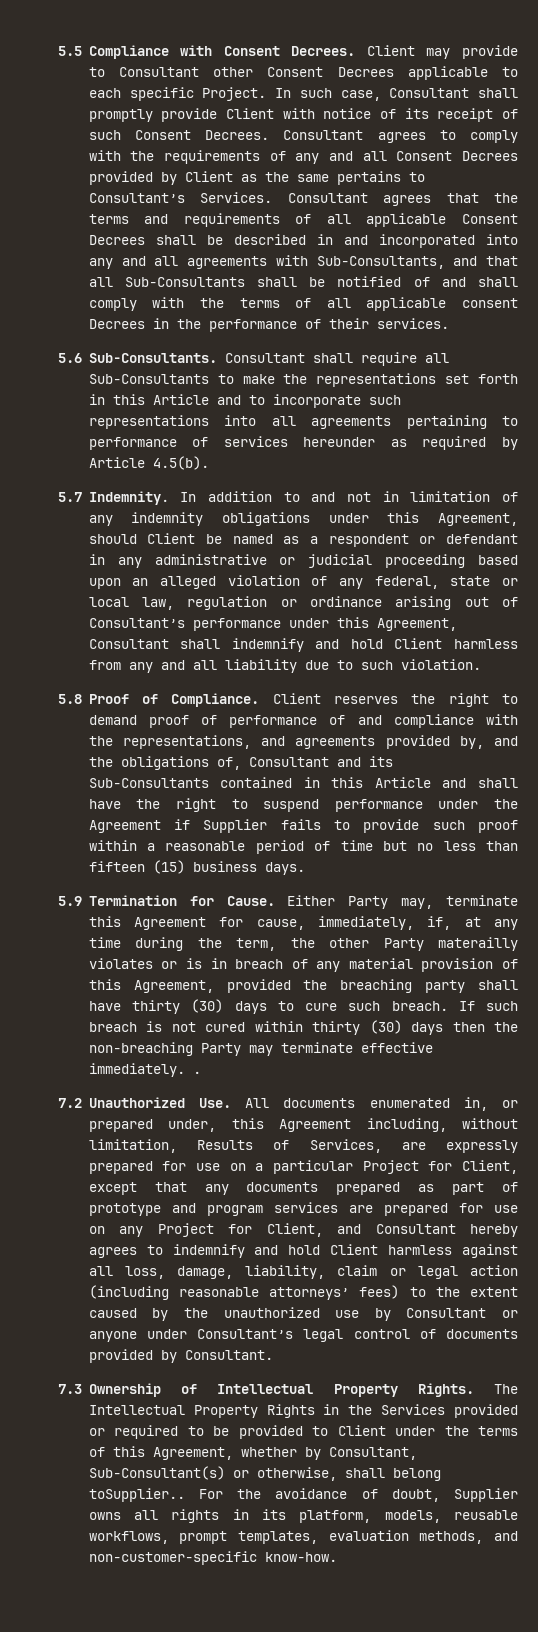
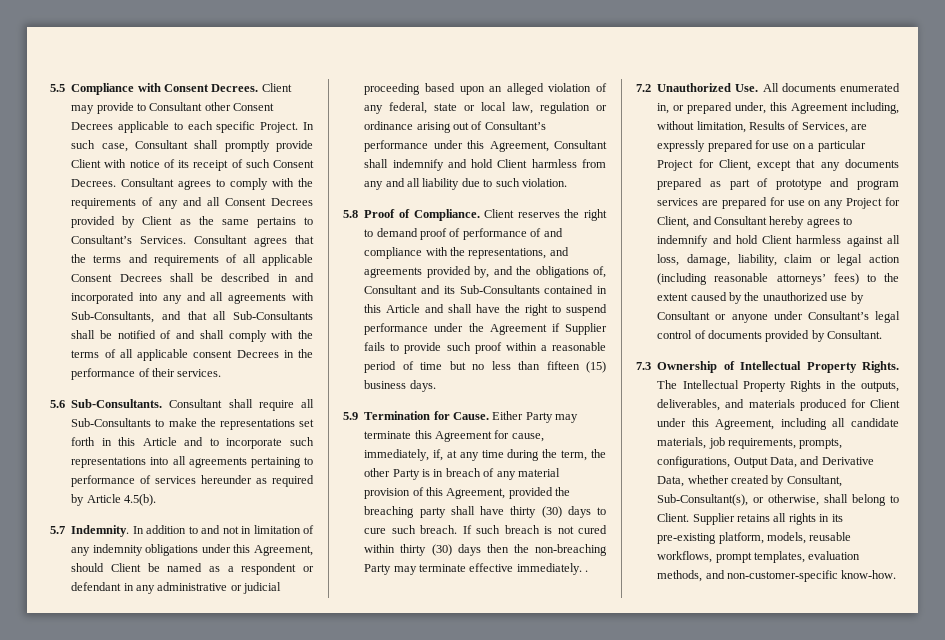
- Either Party may, terminate this Agreement for cause, immediately, if, at any time during the term, the other Party materailly violates or is in breach of any material provision of this Agreement, provided the breaching party shall have thirty (30) days to cure such breach.
+ Either Party may terminate this Agreement for cause, immediately, if, at any time during the term, the other Party is in breach of any material provision of this Agreement, provided the breaching party shall have thirty (30) days to cure such breach.
- The Intellectual Property Rights in the Services provided or required to be provided to Client under the terms of this Agreement, whether by Consultant, Sub-Consultant(s) or otherwise, shall belong toSupplier.. For the avoidance of doubt, Supplier owns all rights in its platform, models, reusable workflows, prompt templates, evaluation methods, and non-customer-specific know-how.
+ The Intellectual Property Rights in the outputs, deliverables, and materials produced for Client under this Agreement, including all candidate materials, job requirements, prompts, configurations, Output Data, and Derivative Data, whether created by Consultant, Sub-Consultant(s), or otherwise, shall belong to Client. Supplier retains all rights in its pre-existing platform, models, reusable workflows, prompt templates, evaluation methods, and non-customer-specific know-how.

